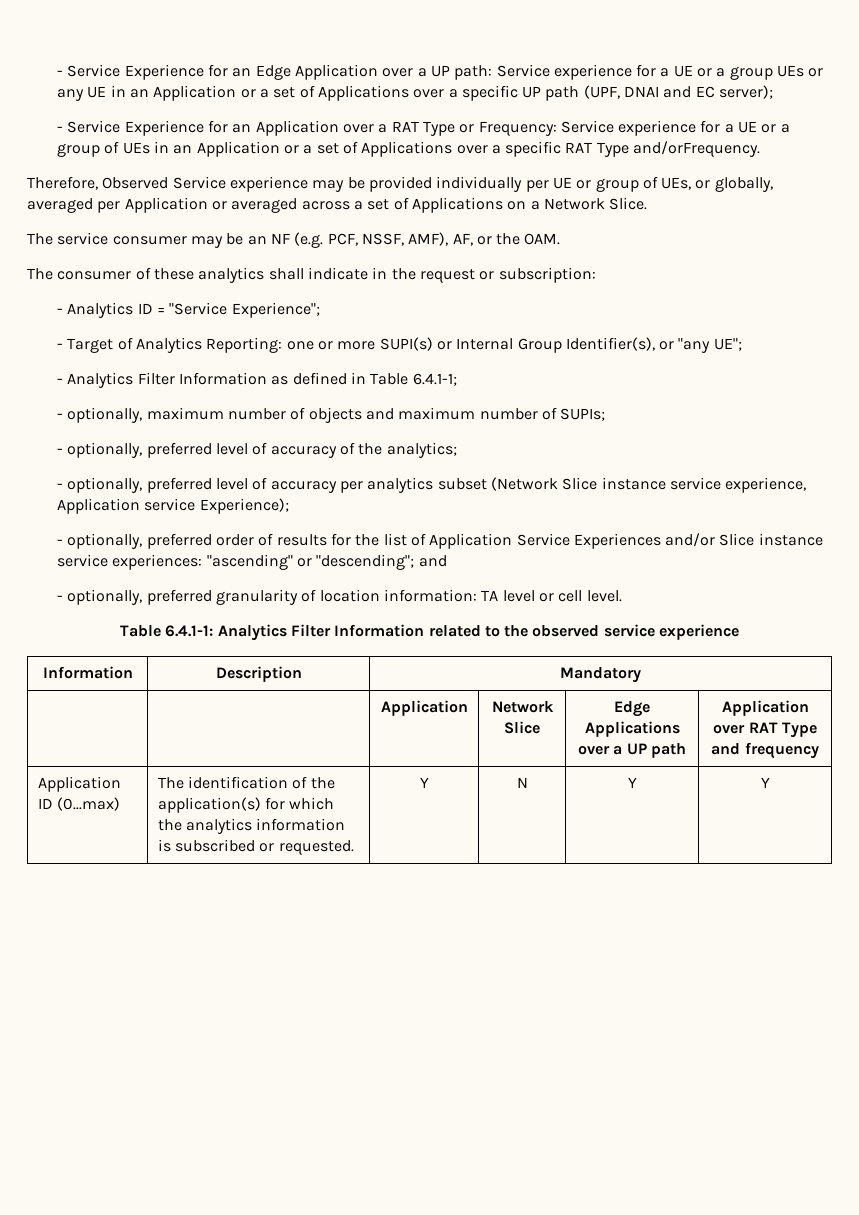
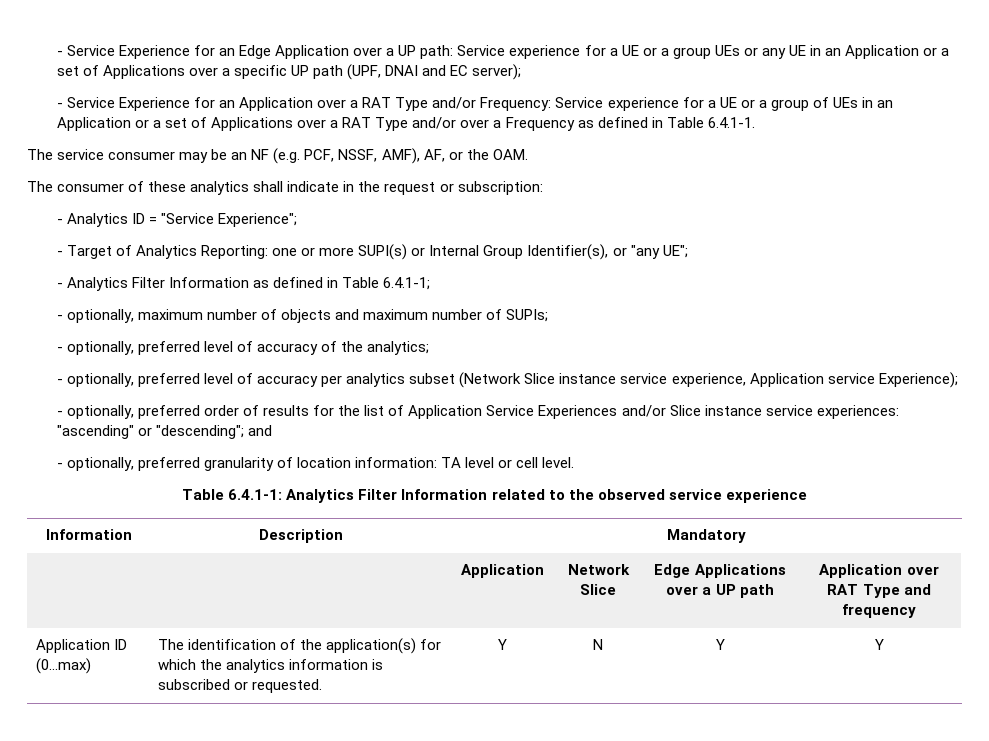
- - Service Experience for an Application over a RAT Type or Frequency: Service experience for a UE or a group of UEs in an Application or a set of Applications over a specific RAT Type and/orFrequency.
- Therefore, Observed Service experience may be provided individually per UE or group of UEs, or globally, averaged per Application or averaged across a set of Applications on a Network Slice.
+ - Service Experience for an Application over a RAT Type and/or Frequency: Service experience for a UE or a group of UEs in an Application or a set of Applications over a RAT Type and/or over a Frequency as defined in Table 6.4.1-1.

